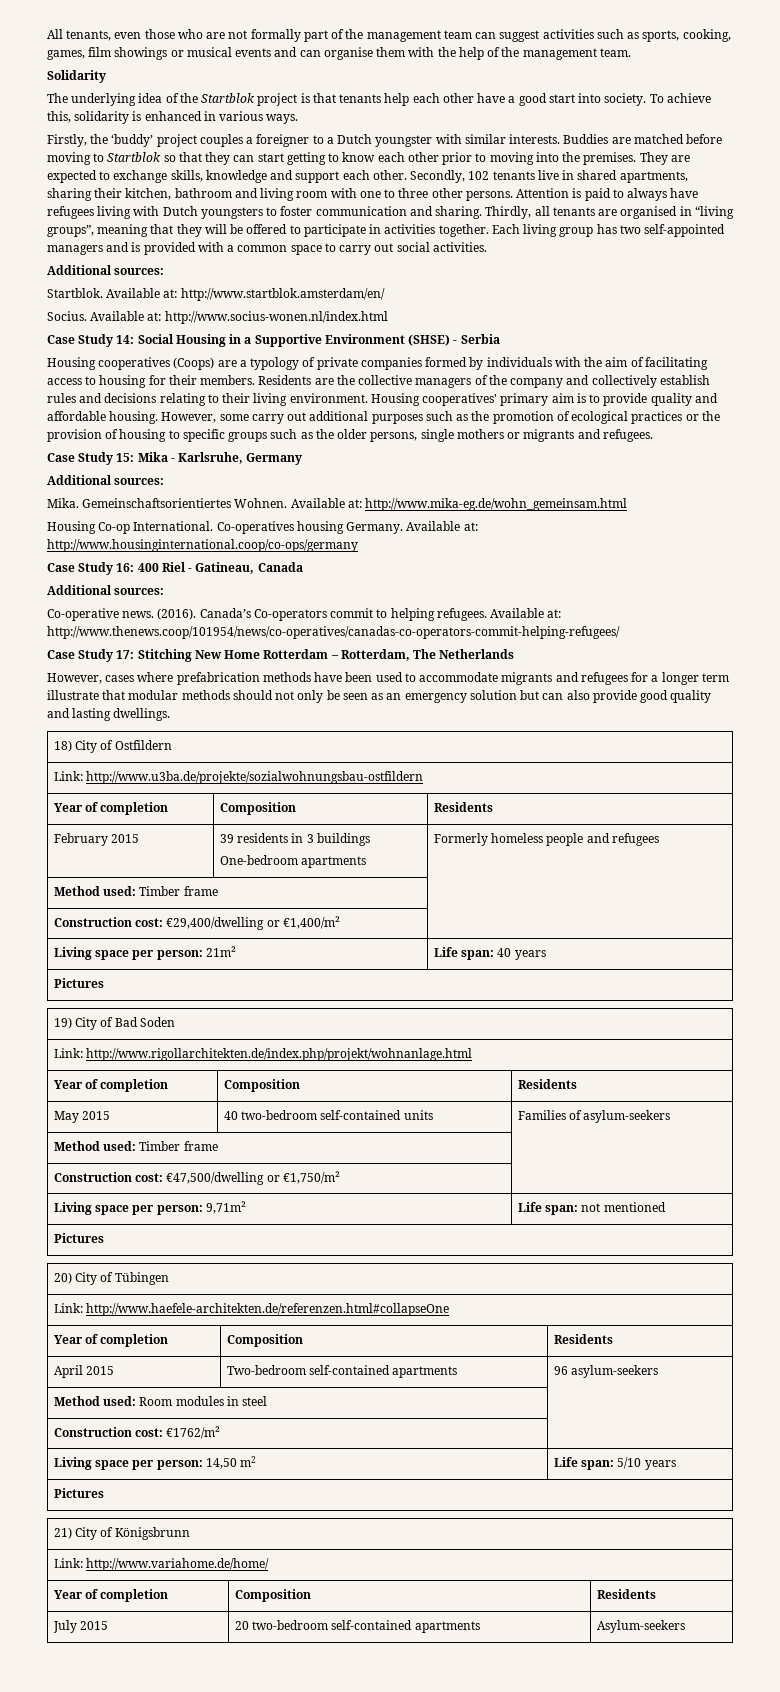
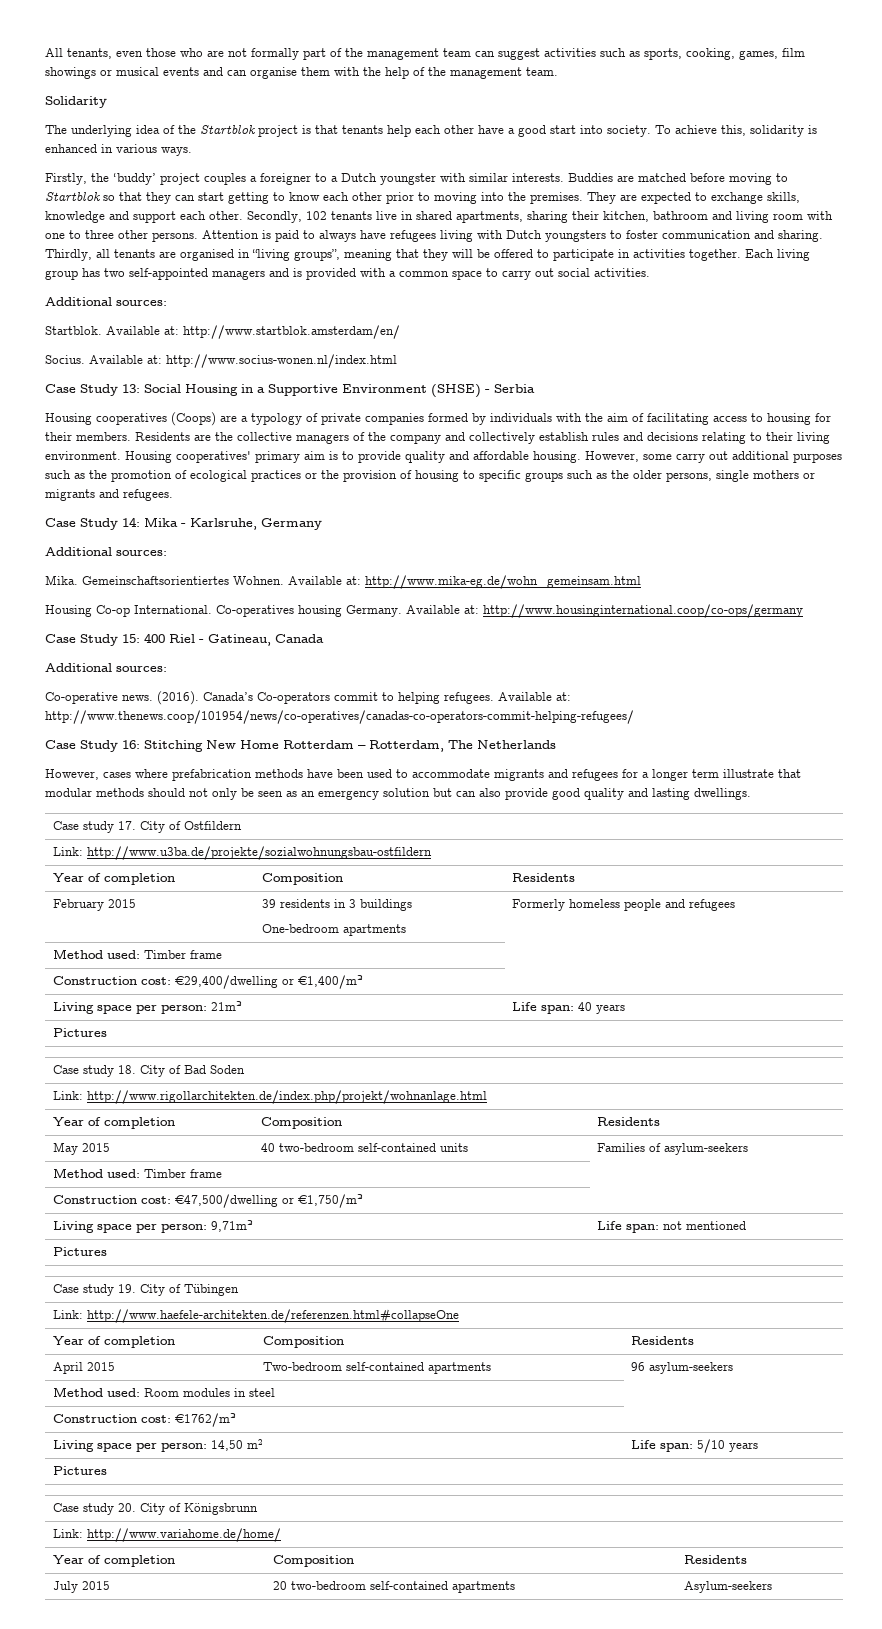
- Case Study 14: Social Housing in a Supportive Environment (SHSE) - Serbia
+ Case Study 13: Social Housing in a Supportive Environment (SHSE) - Serbia
- Case Study 15: Mika - Karlsruhe, Germany
+ Case Study 14: Mika - Karlsruhe, Germany
- Case Study 16: 400 Riel - Gatineau, Canada
+ Case Study 15: 400 Riel - Gatineau, Canada
- Case Study 17: Stitching New Home Rotterdam – Rotterdam, The Netherlands
+ Case Study 16: Stitching New Home Rotterdam – Rotterdam, The Netherlands
- 18) City of Ostfildern
+ Case study 17. City of Ostfildern
- 19) City of Bad Soden
+ Case study 18. City of Bad Soden
- 20) City of Tübingen
+ Case study 19. City of Tübingen
- 21) City of Königsbrunn
+ Case study 20. City of Königsbrunn

